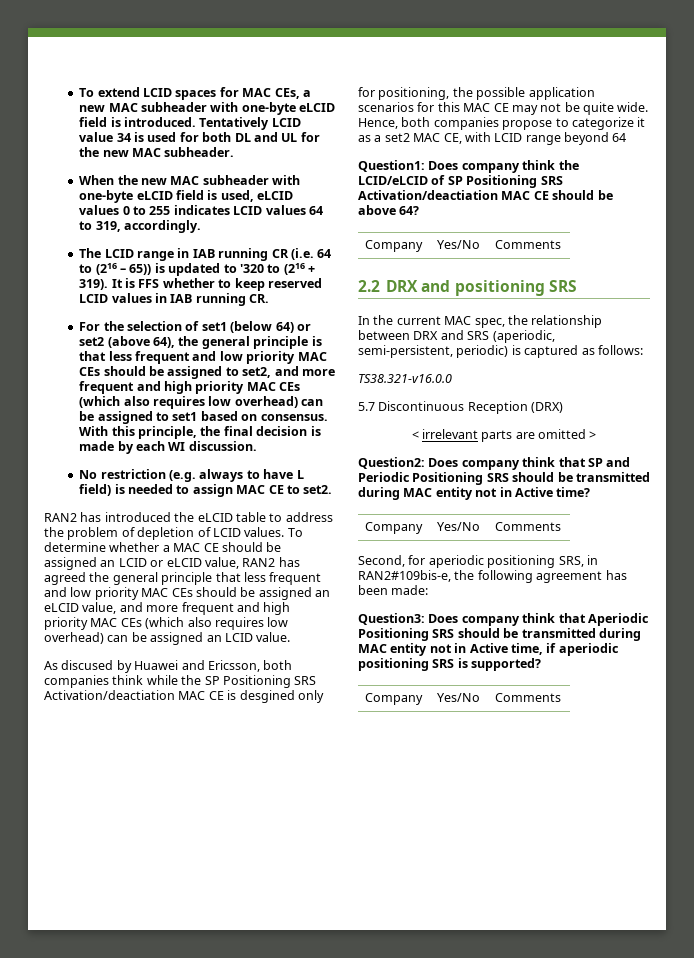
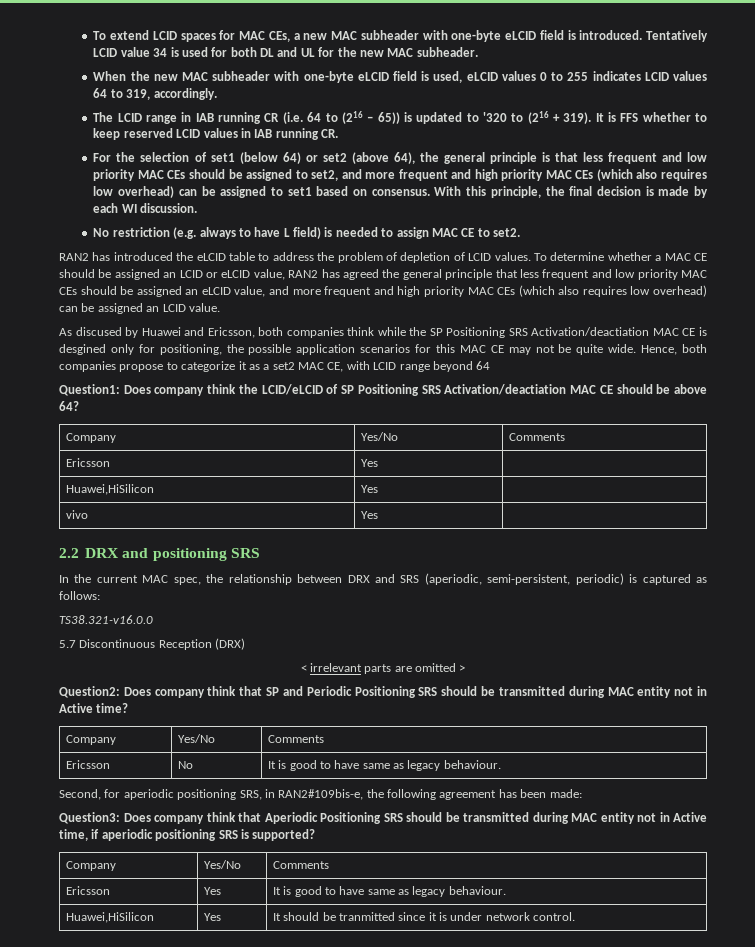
  Question1: Does company think the LCID/eLCID of SP Positioning SRS Activation/deactiation MAC CE should be above 64?
  Company | Yes/No | Comments
+ Ericsson | Yes |
+ Huawei,HiSilicon | Yes |
+ vivo | Yes |
+ Ericsson | No | It is good to have same as legacy behaviour.
+ Ericsson | Yes | It is good to have same as legacy behaviour.
+ Huawei,HiSilicon | Yes | It should be tranmitted since it is under network control.

